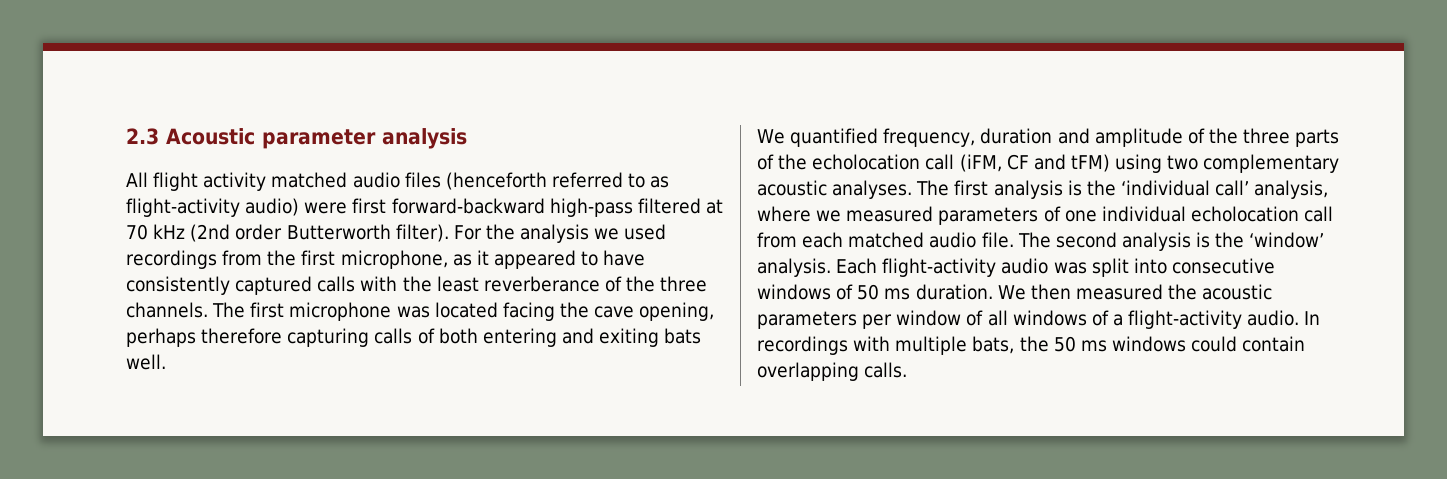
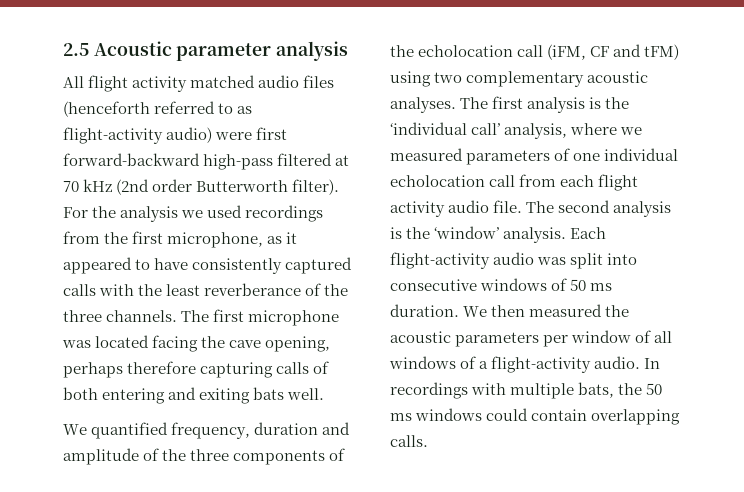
- 2.3 Acoustic parameter analysis
+ 2.5 Acoustic parameter analysis
- We quantified frequency, duration and amplitude of the three parts of the echolocation call (iFM, CF and tFM) using two complementary acoustic analyses.
+ We quantified frequency, duration and amplitude of the three components of the echolocation call (iFM, CF and tFM) using two complementary acoustic analyses.
- The first analysis is the ‘individual call’ analysis, where we measured parameters of one individual echolocation call from each matched audio file.
+ The first analysis is the ‘individual call’ analysis, where we measured parameters of one individual echolocation call from each flight activity audio file.

